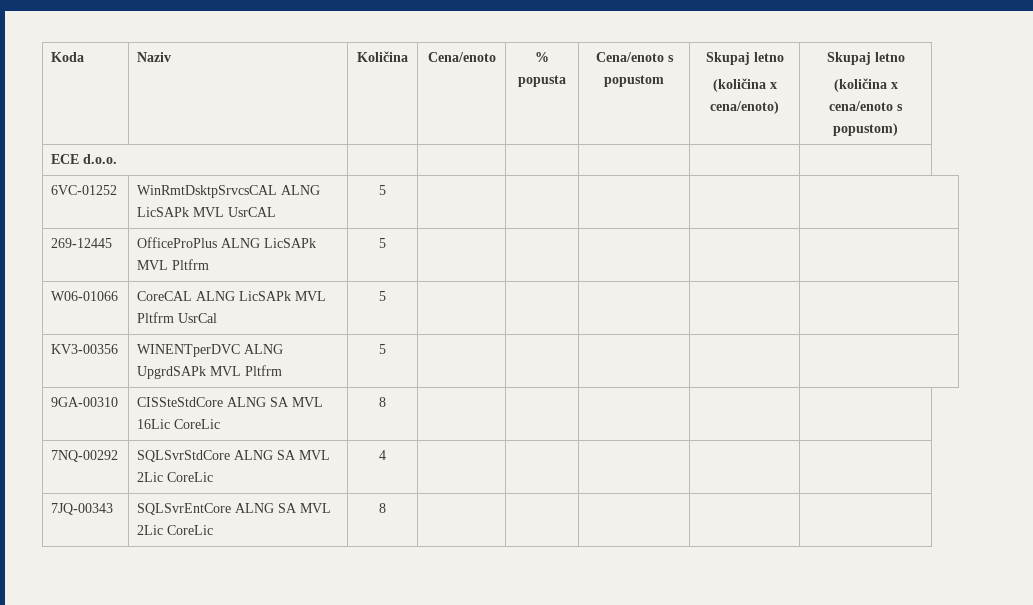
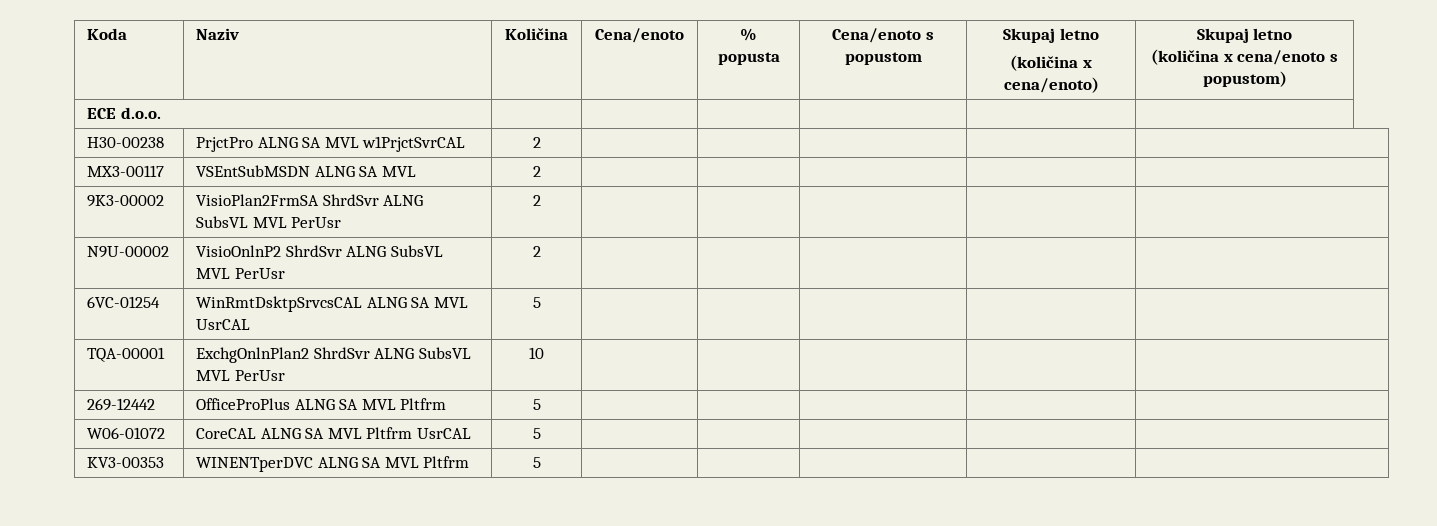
- 6VC-01252 | WinRmtDsktpSrvcsCAL ALNG LicSAPk MVL UsrCAL | 5 | | | | |
+ H30-00238 | PrjctPro ALNG SA MVL w1PrjctSvrCAL | 2 | | | | |
+ MX3-00117 | VSEntSubMSDN ALNG SA MVL | 2 | | | | |
+ 9K3-00002 | VisioPlan2FrmSA ShrdSvr ALNG SubsVL MVL PerUsr | 2 | | | | |
+ N9U-00002 | VisioOnlnP2 ShrdSvr ALNG SubsVL MVL PerUsr | 2 | | | | |
+ 6VC-01254 | WinRmtDsktpSrvcsCAL ALNG SA MVL UsrCAL | 5 | | | | |
- 269-12445 | OfficeProPlus ALNG LicSAPk MVL Pltfrm | 5 | | | | |
- W06-01066 | CoreCAL ALNG LicSAPk MVL Pltfrm UsrCal | 5 | | | | |
- KV3-00356 | WINENTperDVC ALNG UpgrdSAPk MVL Pltfrm | 5 | | | | |
- 9GA-00310 | CISSteStdCore ALNG SA MVL 16Lic CoreLic | 8 | | | | |
- 7NQ-00292 | SQLSvrStdCore ALNG SA MVL 2Lic CoreLic | 4 | | | | |
- 7JQ-00343 | SQLSvrEntCore ALNG SA MVL 2Lic CoreLic | 8 | | | | |
+ TQA-00001 | ExchgOnlnPlan2 ShrdSvr ALNG SubsVL MVL PerUsr | 10 | | | | |
+ 269-12442 | OfficeProPlus ALNG SA MVL Pltfrm | 5 | | | | |
+ W06-01072 | CoreCAL ALNG SA MVL Pltfrm UsrCAL | 5 | | | | |
+ KV3-00353 | WINENTperDVC ALNG SA MVL Pltfrm | 5 | | | | |

